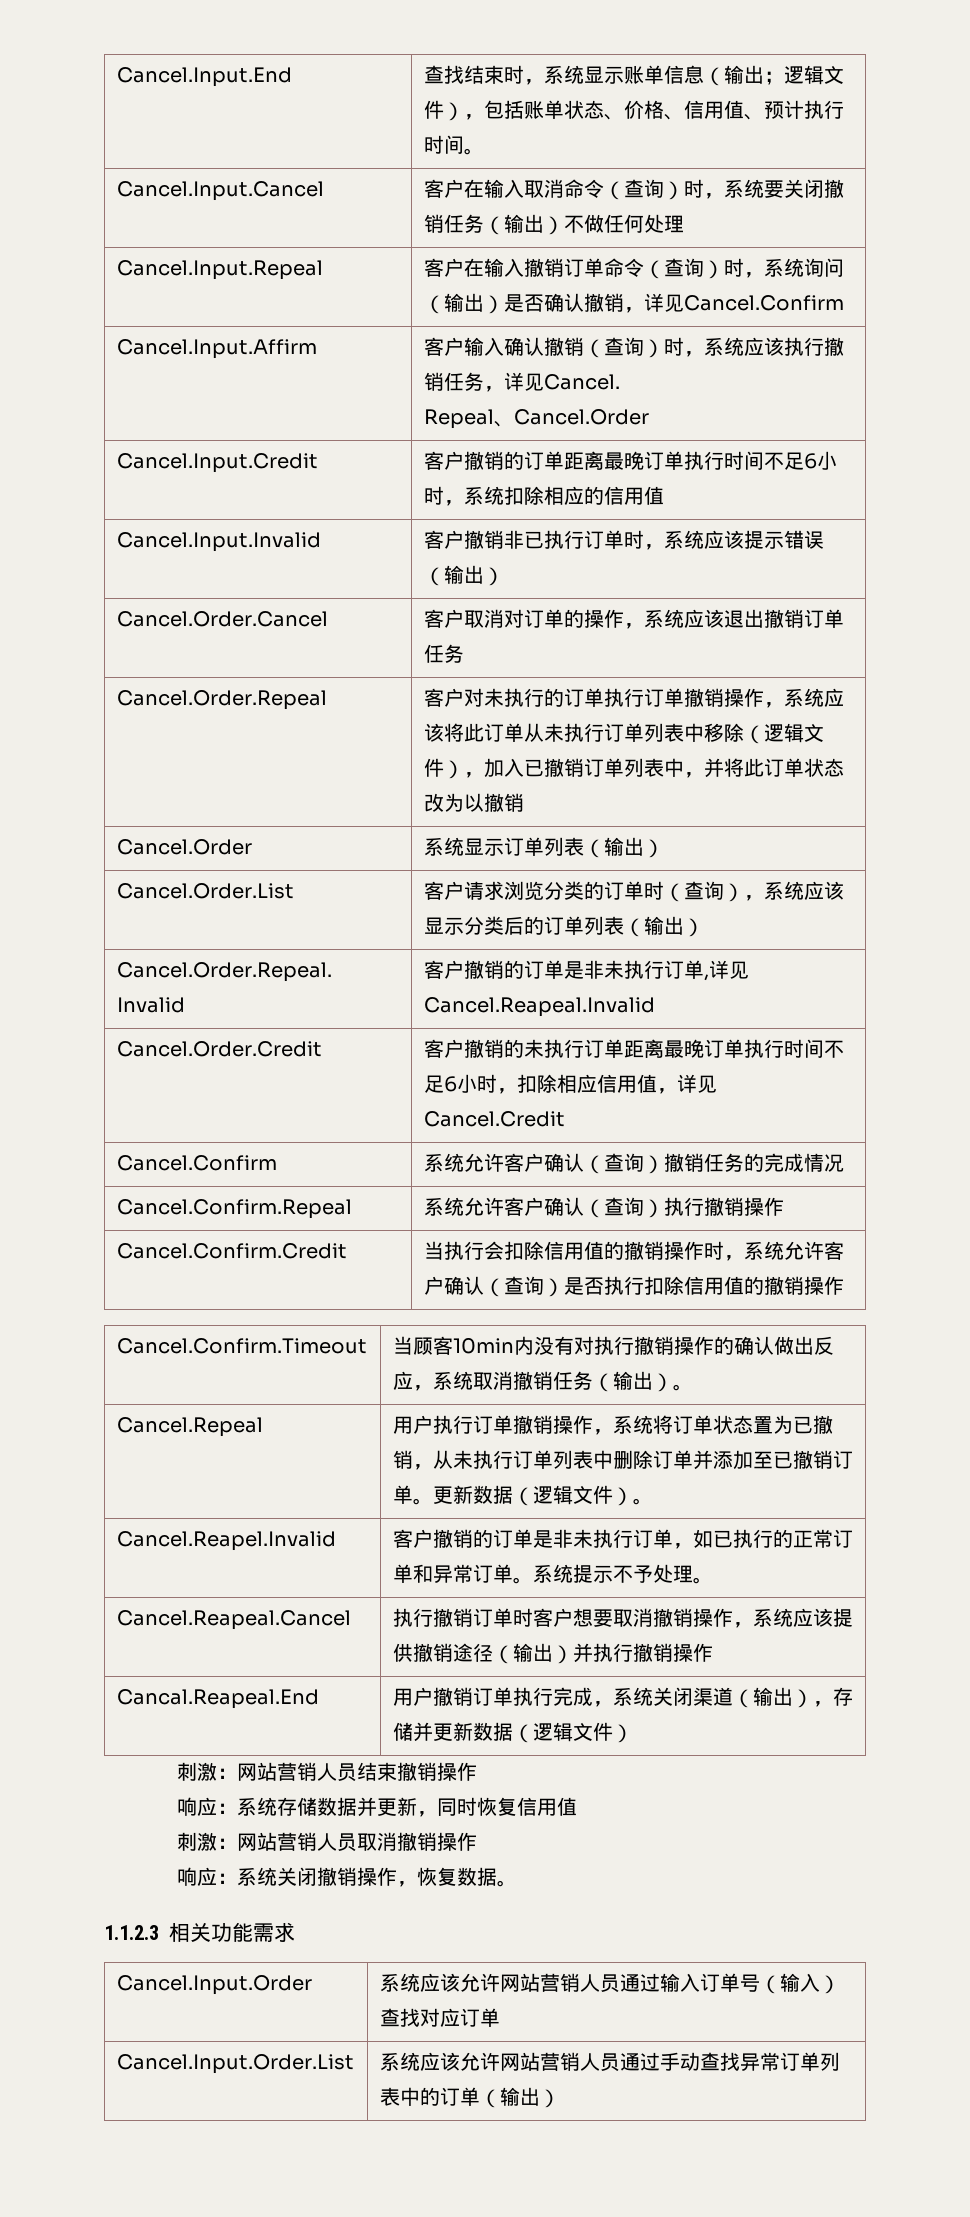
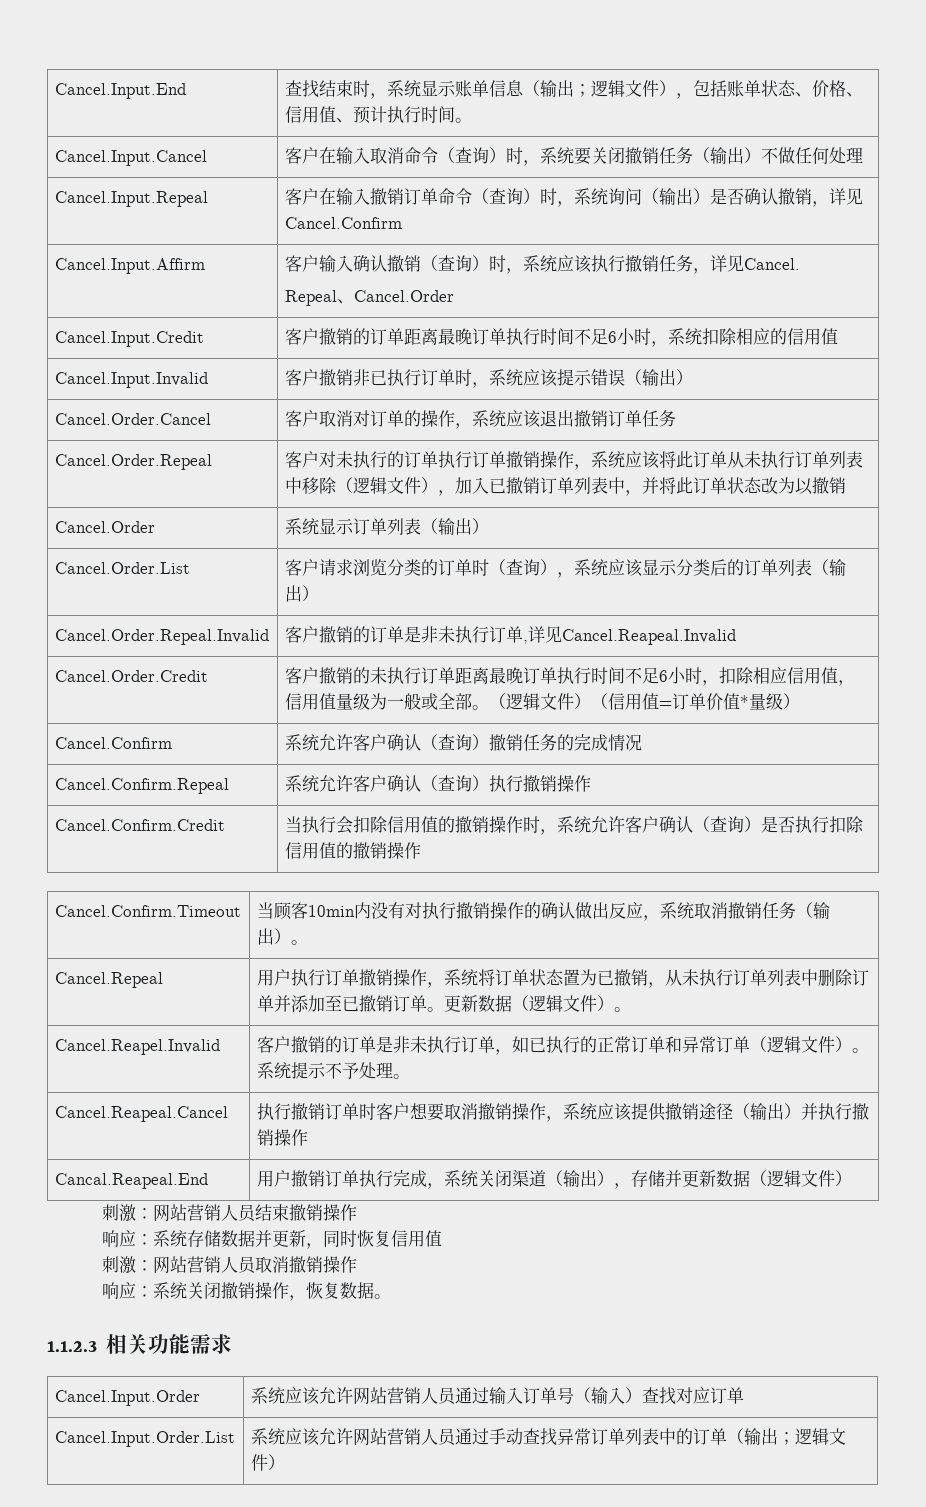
- Cancel.Order.Credit | 客户撤销的未执行订单距离最晚订单执行时间不足6小时，扣除相应信用值，详见Cancel.Credit
+ Cancel.Order.Credit | 客户撤销的未执行订单距离最晚订单执行时间不足6小时，扣除相应信用值，信用值量级为一般或全部。（逻辑文件）（信用值=订单价值*量级）
- Cancel.Reapel.Invalid | 客户撤销的订单是非未执行订单，如已执行的正常订单和异常订单。系统提示不予处理。
+ Cancel.Reapel.Invalid | 客户撤销的订单是非未执行订单，如已执行的正常订单和异常订单（逻辑文件）。系统提示不予处理。
- Cancel.Input.Order.List | 系统应该允许网站营销人员通过手动查找异常订单列表中的订单（输出）
+ Cancel.Input.Order.List | 系统应该允许网站营销人员通过手动查找异常订单列表中的订单（输出；逻辑文件）

